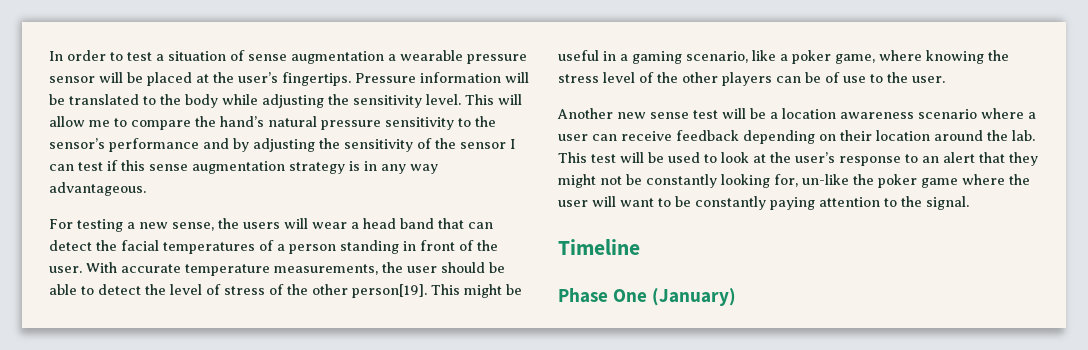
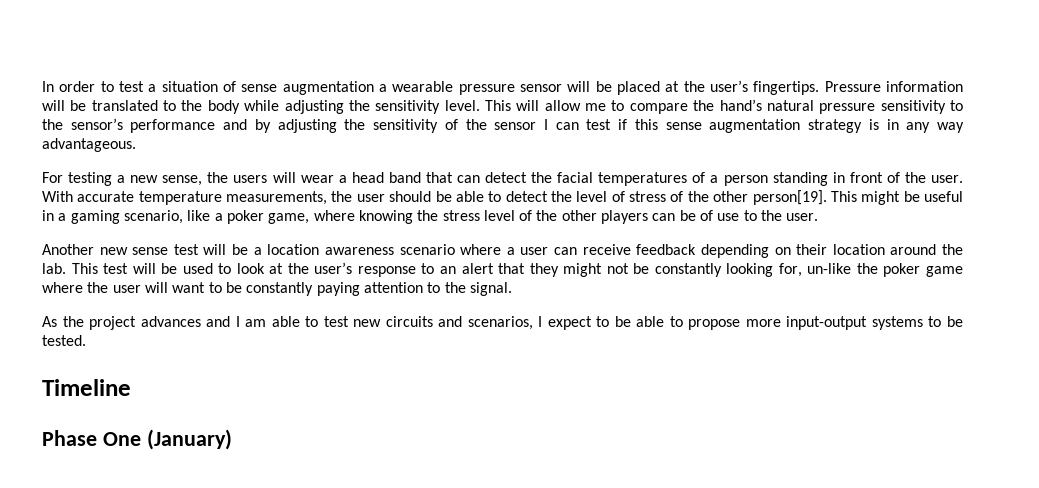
+ As the project advances and I am able to test new circuits and scenarios, I expect to be able to propose more input-output systems to be tested.

